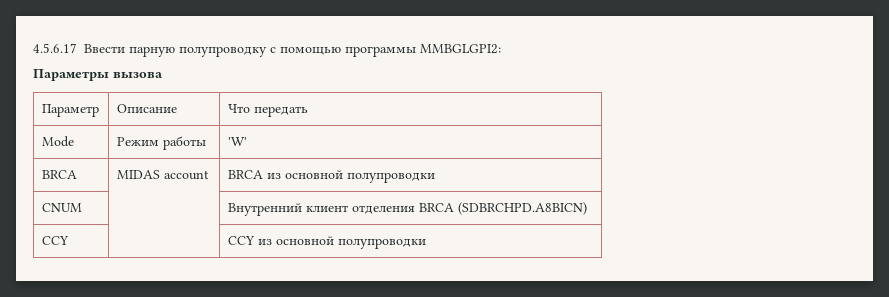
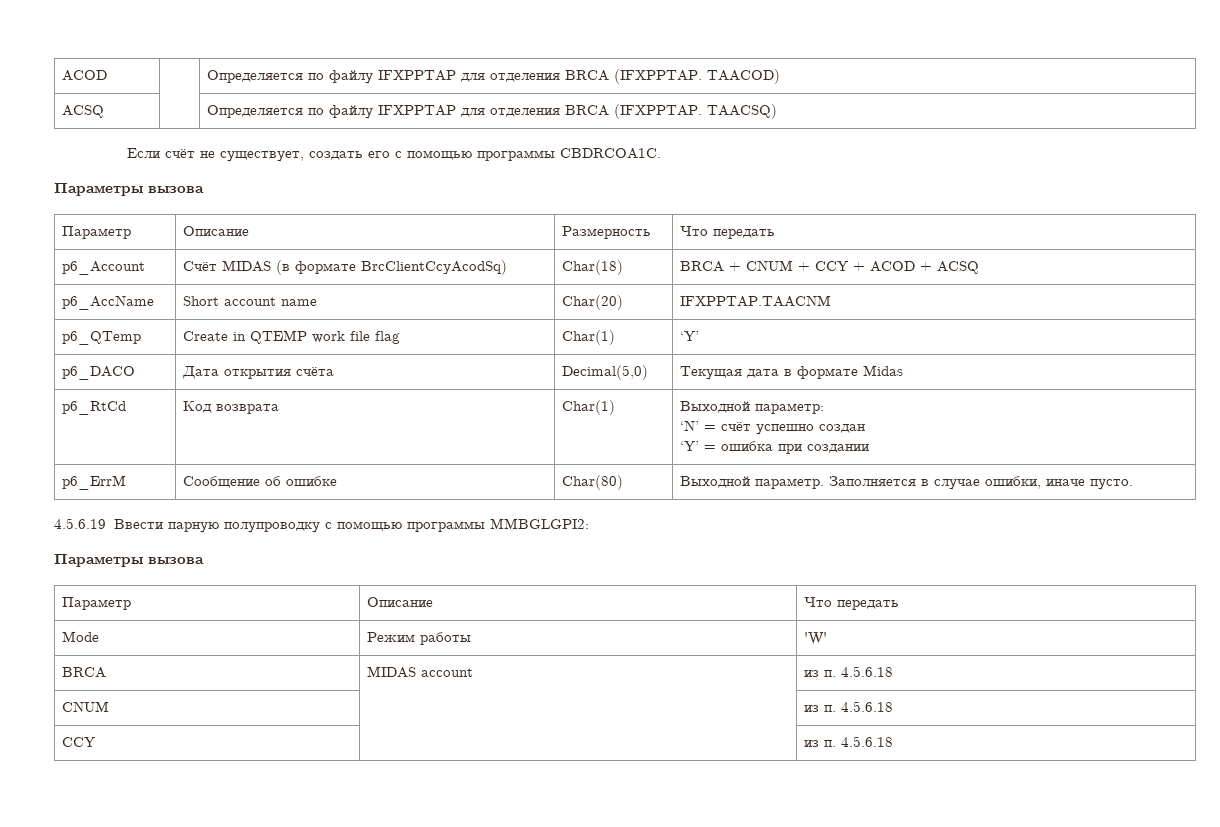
- 4.5.6.17 Ввести парную полупроводку с помощью программы MMBGLGPI2:
+ ACOD | | Определяется по файлу IFXPPTAP для отделения BRCA (IFXPPTAP. TAACOD)
+ ACSQ | | Определяется по файлу IFXPPTAP для отделения BRCA (IFXPPTAP. TAACSQ)
+ Если счёт не существует, создать его с помощью программы CBDRCOA1C.
+ Параметры вызова
+ Параметр | Описание | Размерность | Что передать
+ p6_Account | Счёт MIDAS (в формате BrcClientCcyAcodSq) | Char(18) | BRCA + CNUM + CCY + ACOD + ACSQ
+ p6_AccName | Short account name | Char(20) | IFXPPTAP.TAACNM
+ p6_QTemp | Create in QTEMP work file flag | Char(1) | ‘Y’
+ p6_DACO | Дата открытия счёта | Decimal(5,0) | Текущая дата в формате Midas
+ p6_RtCd | Код возврата | Char(1) | Выходной параметр:
+ ‘N’ = счёт успешно создан
+ ‘Y’ = ошибка при создании
+ p6_ErrM | Сообщение об ошибке | Char(80) | Выходной параметр. Заполняется в случае ошибки, иначе пусто.
+ 4.5.6.19 Ввести парную полупроводку с помощью программы MMBGLGPI2:
- BRCA | MIDAS account | BRCA из основной полупроводки
- CNUM | | Внутренний клиент отделения BRCA (SDBRCHPD.A8BICN)
- CCY | | CCY из основной полупроводки
+ BRCA | MIDAS account | из п. 4.5.6.18
+ CNUM | | из п. 4.5.6.18
+ CCY | | из п. 4.5.6.18

